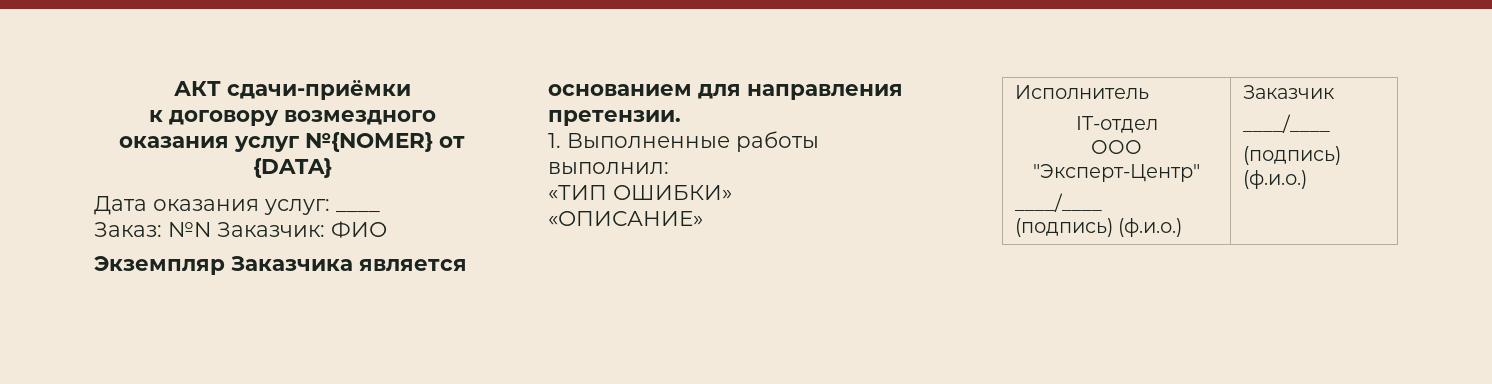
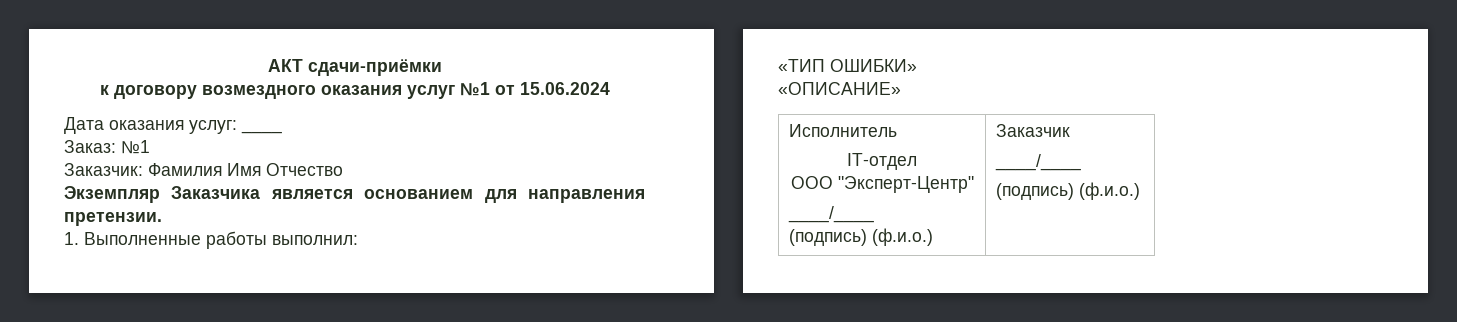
- к договору возмездного оказания услуг №{NOMER} от {DATA}
+ к договору возмездного оказания услуг №1 от 15.06.2024
- Заказ: №N Заказчик: ФИО
+ Заказ: №1
+ Заказчик: Фамилия Имя Отчество

